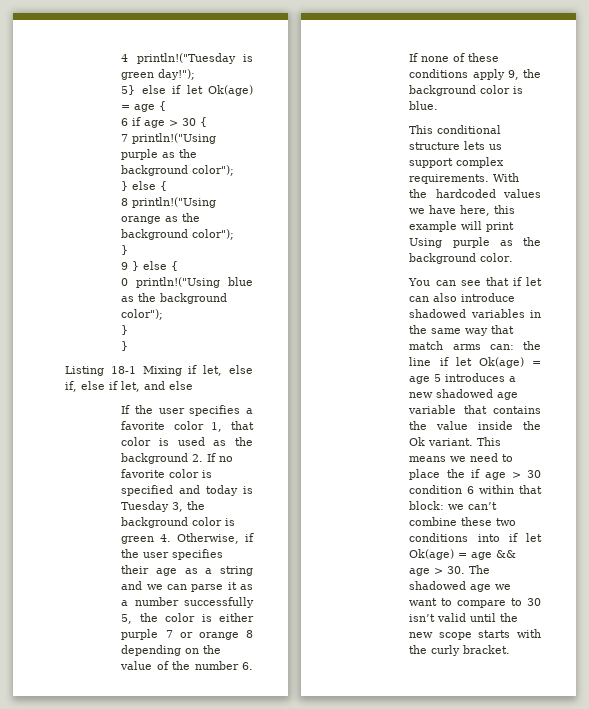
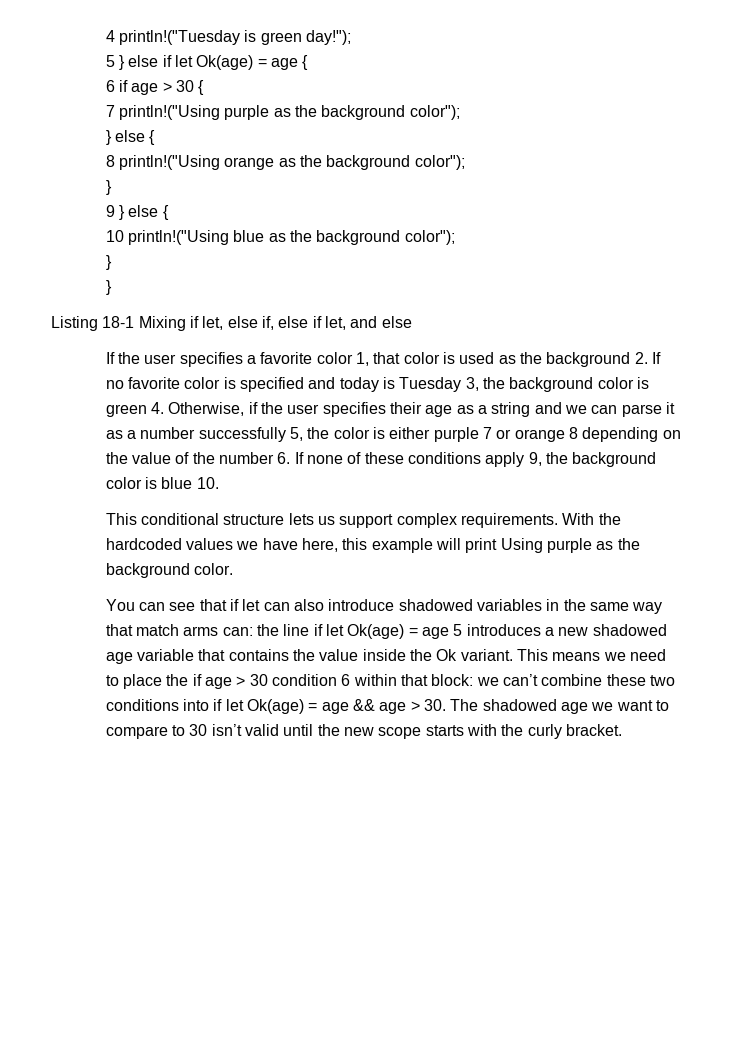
- 5} else if let Ok(age) = age {
+ 5 } else if let Ok(age) = age {
- 0 println!("Using blue as the background color");
+ 10 println!("Using blue as the background color");
- If the user specifies a favorite color 1, that color is used as the background 2. If no favorite color is specified and today is Tuesday 3, the background color is green 4. Otherwise, if the user specifies their age as a string and we can parse it as a number successfully 5, the color is either purple 7 or orange 8 depending on the value of the number 6. If none of these conditions apply 9, the background color is blue.
+ If the user specifies a favorite color 1, that color is used as the background 2. If no favorite color is specified and today is Tuesday 3, the background color is green 4. Otherwise, if the user specifies their age as a string and we can parse it as a number successfully 5, the color is either purple 7 or orange 8 depending on the value of the number 6. If none of these conditions apply 9, the background color is blue 10.

